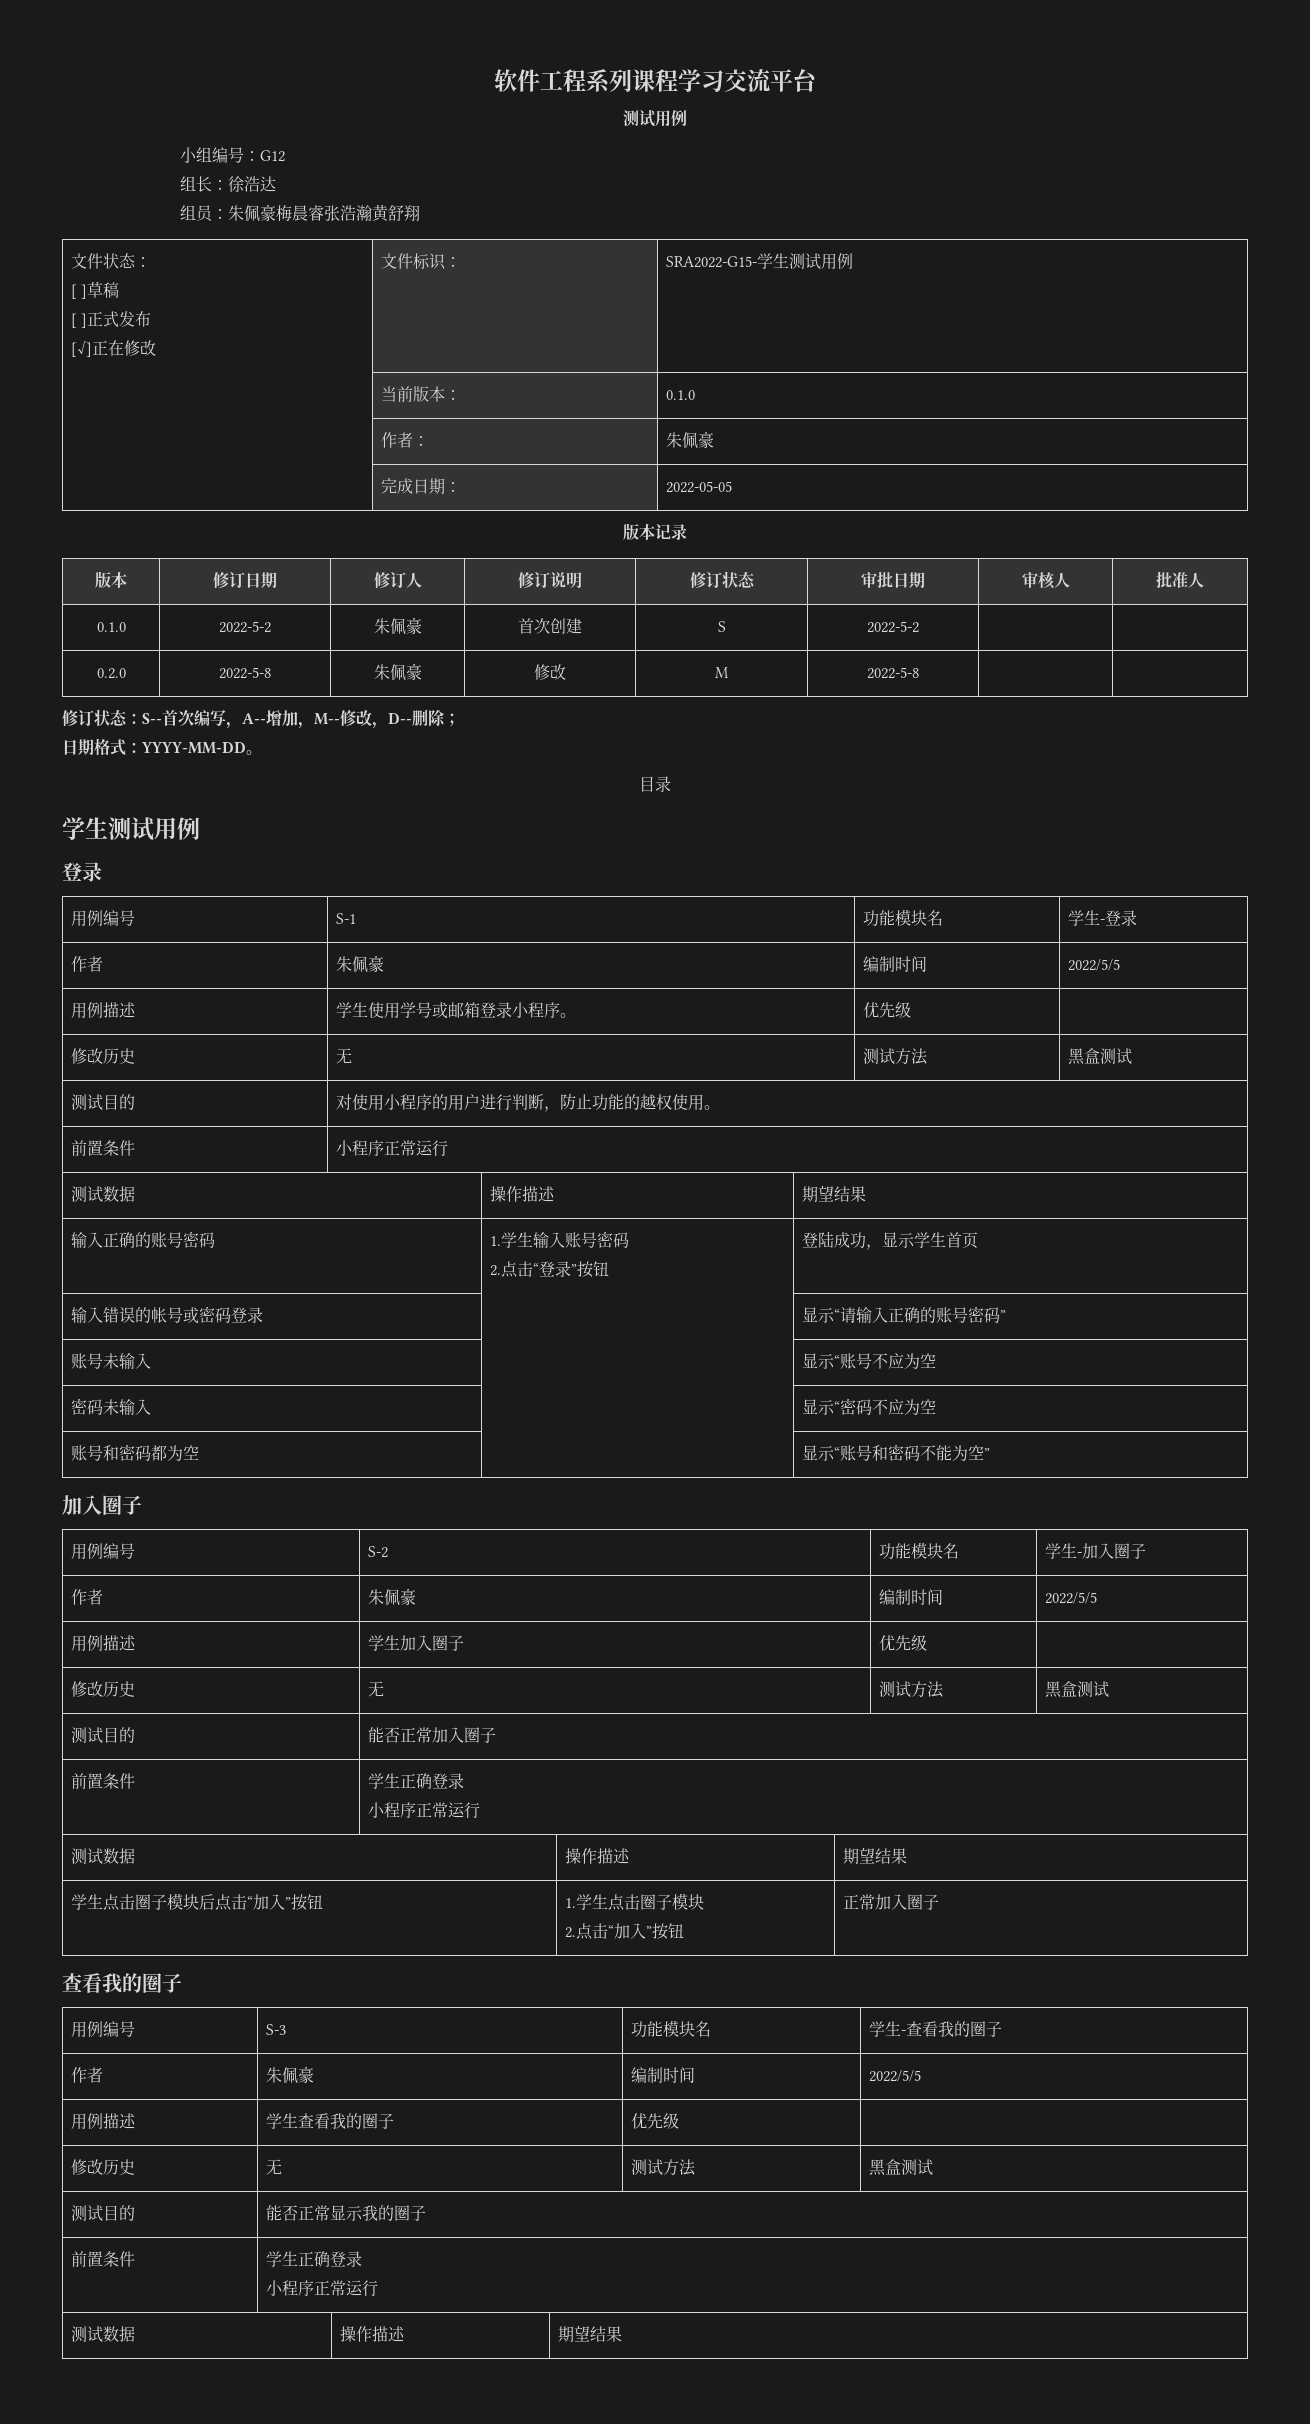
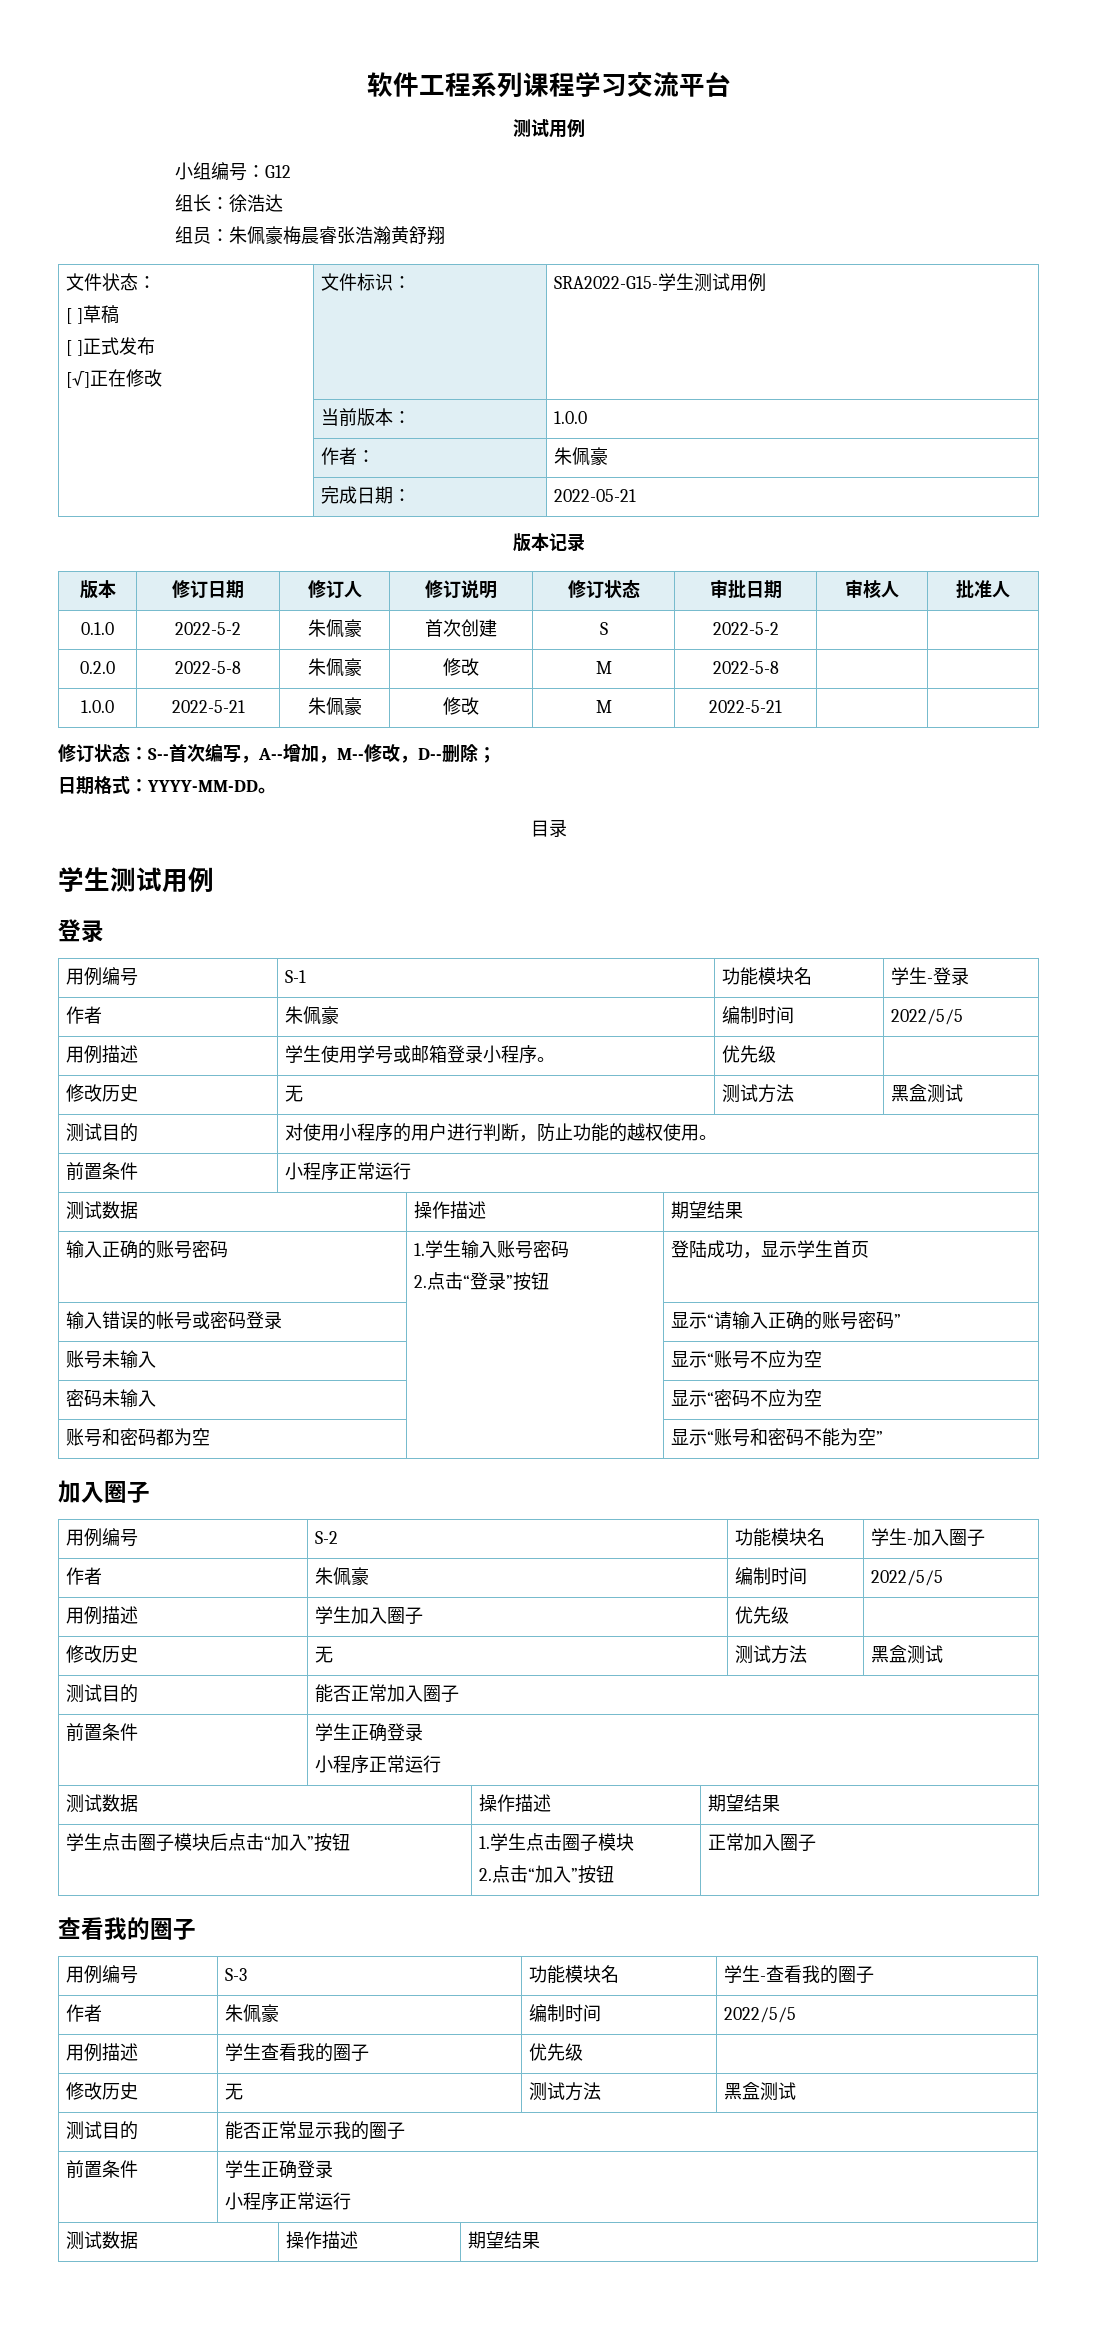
- | 当前版本： | 0.1.0
+ | 当前版本： | 1.0.0
- | 完成日期： | 2022-05-05
+ | 完成日期： | 2022-05-21
+ 1.0.0 | 2022-5-21 | 朱佩豪 | 修改 | M | 2022-5-21 | |

